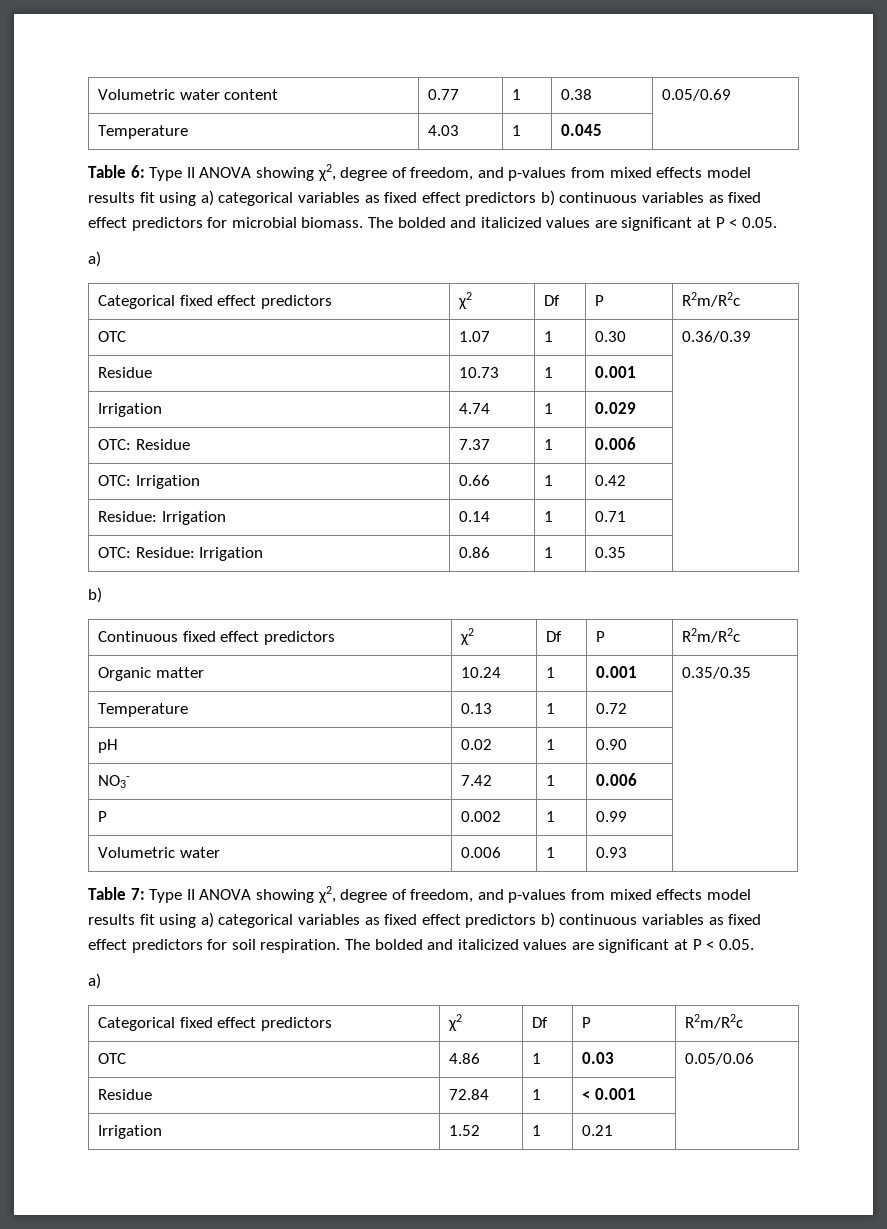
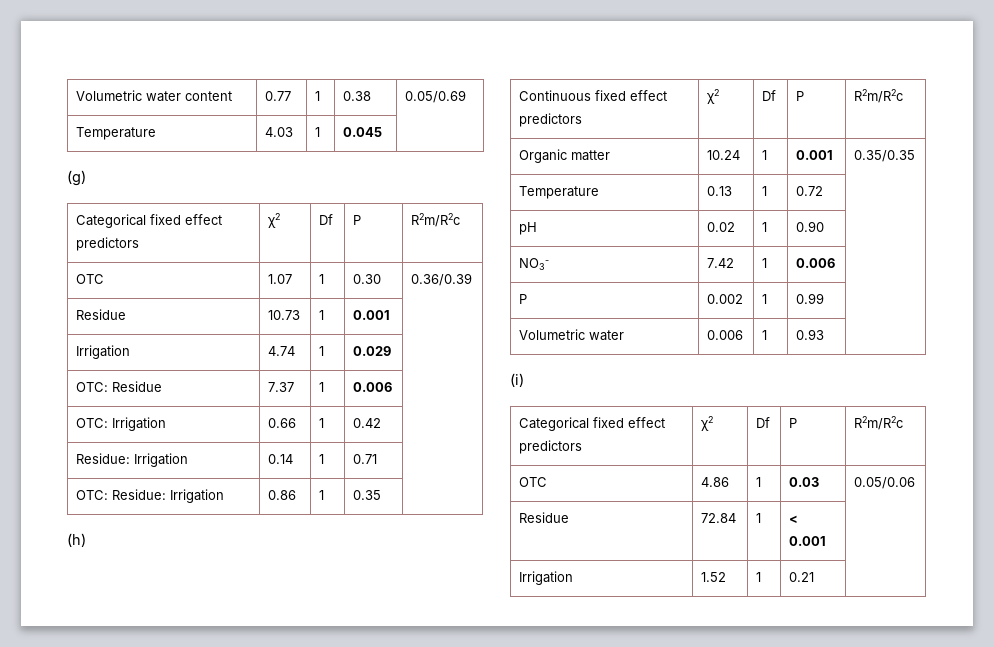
- Table 6: Type II ANOVA showing χ2, degree of freedom, and p-values from mixed effects model results fit using a) categorical variables as fixed effect predictors b) continuous variables as fixed effect predictors for microbial biomass. The bolded and italicized values are significant at P < 0.05.
- a)
+ (g)
  OTC: Residue: Irrigation | 0.86 | 1 | 0.35 |
- b)
+ (h)
- Table 7: Type II ANOVA showing χ2, degree of freedom, and p-values from mixed effects model results fit using a) categorical variables as fixed effect predictors b) continuous variables as fixed effect predictors for soil respiration. The bolded and italicized values are significant at P < 0.05.
- a)
+ (i)

